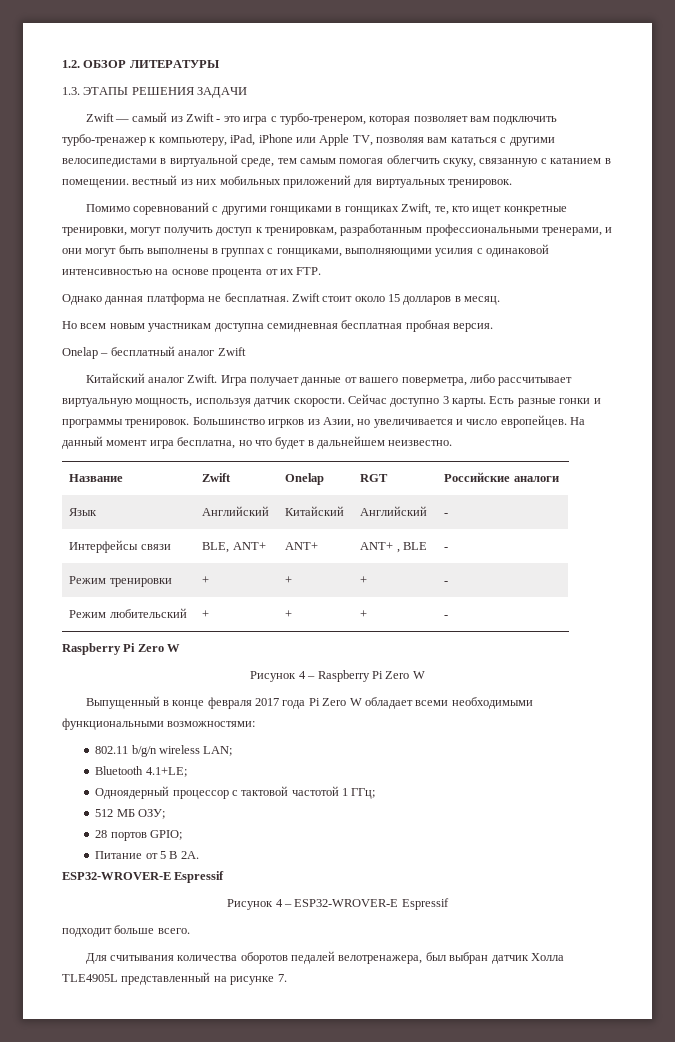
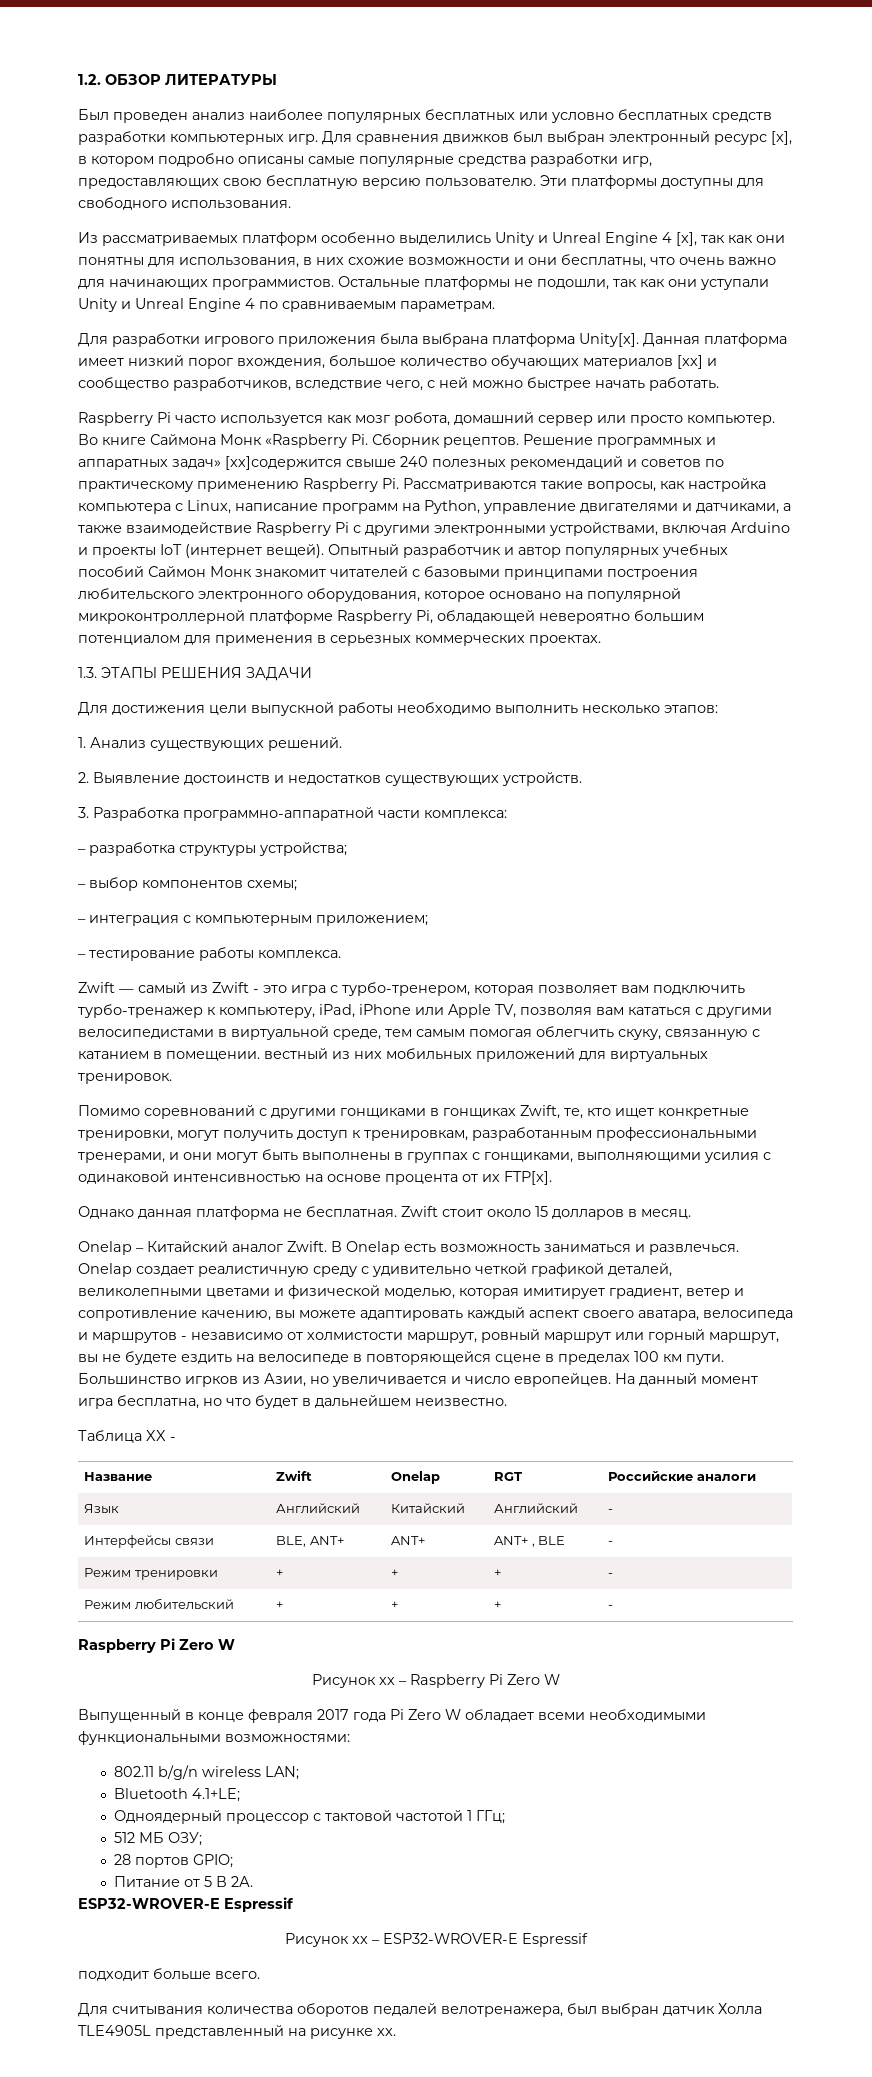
+ Был проведен анализ наиболее популярных бесплатных или условно бесплатных средств разработки компьютерных игр. Для сравнения движков был выбран электронный ресурс [x], в котором подробно описаны самые популярные средства разработки игр, предоставляющих свою бесплатную версию пользователю. Эти платформы доступны для свободного использования.
+ Из рассматриваемых платформ особенно выделились Unity и Unreal Engine 4 [x], так как они понятны для использования, в них схожие возможности и они бесплатны, что очень важно для начинающих программистов. Остальные платформы не подошли, так как они уступали Unity и Unreal Engine 4 по сравниваемым параметрам.
+ Для разработки игрового приложения была выбрана платформа Unity[x]. Данная платформа имеет низкий порог вхождения, большое количество обучающих материалов [xx] и сообщество разработчиков, вследствие чего, с ней можно быстрее начать работать.
+ Raspberry Pi часто используется как мозг робота, домашний сервер или просто компьютер. Во книге Саймона Монк «Raspberry Pi. Сборник рецептов. Решение программных и аппаратных задач» [xx]содержится свыше 240 полезных рекомендаций и советов по практическому применению Raspberry Pi. Рассматриваются такие вопросы, как настройка компьютера с Linux, написание программ на Python, управление двигателями и датчиками, а также взаимодействие Raspberry Pi с другими электронными устройствами, включая Arduino и проекты IoT (интернет вещей). Опытный разработчик и автор популярных учебных пособий Саймон Монк знакомит читателей с базовыми принципами построения любительского электронного оборудования, которое основано на популярной микроконтроллерной платформе Raspberry Pi, обладающей невероятно большим потенциалом для применения в серьезных коммерческих проектах.
  1.3. ЭТАПЫ РЕШЕНИЯ ЗАДАЧИ
+ Для достижения цели выпускной работы необходимо выполнить несколько этапов:
+ 1. Анализ существующих решений.
+ 2. Выявление достоинств и недостатков существующих устройств.
+ 3. Разработка программно-аппаратной части комплекса:
+ – разработка структуры устройства;
+ – выбор компонентов схемы;
+ – интеграция с компьютерным приложением;
+ – тестирование работы комплекса.
- Помимо соревнований с другими гонщиками в гонщиках Zwift, те, кто ищет конкретные тренировки, могут получить доступ к тренировкам, разработанным профессиональными тренерами, и они могут быть выполнены в группах с гонщиками, выполняющими усилия с одинаковой интенсивностью на основе процента от их FTP.
+ Помимо соревнований с другими гонщиками в гонщиках Zwift, те, кто ищет конкретные тренировки, могут получить доступ к тренировкам, разработанным профессиональными тренерами, и они могут быть выполнены в группах с гонщиками, выполняющими усилия с одинаковой интенсивностью на основе процента от их FTP[x].
- Но всем новым участникам доступна семидневная бесплатная пробная версия.
- Onelap – бесплатный аналог Zwift
- Китайский аналог Zwift. Игра получает данные от вашего поверметра, либо рассчитывает виртуальную мощность, используя датчик скорости. Сейчас доступно 3 карты. Есть разные гонки и программы тренировок.
+ Onelap – Китайский аналог Zwift. В Onelap есть возможность заниматься и развлечься. Onelap создает реалистичную среду с удивительно четкой графикой деталей, великолепными цветами и физической моделью, которая имитирует градиент, ветер и сопротивление качению, вы можете адаптировать каждый аспект своего аватара, велосипеда и маршрутов - независимо от холмистости маршрут, ровный маршрут или горный маршрут, вы не будете ездить на велосипеде в повторяющейся сцене в пределах 100 км пути.
+ Таблица XX -
- Рисунок 4 – Raspberry Pi Zero W
+ Рисунок xx – Raspberry Pi Zero W
- Рисунок 4 – ESP32-WROVER-E Espressif
+ Рисунок xx – ESP32-WROVER-E Espressif
- Для считывания количества оборотов педалей велотренажера, был выбран датчик Холла TLE4905L представленный на рисунке 7.
+ Для считывания количества оборотов педалей велотренажера, был выбран датчик Холла TLE4905L представленный на рисунке xx.

